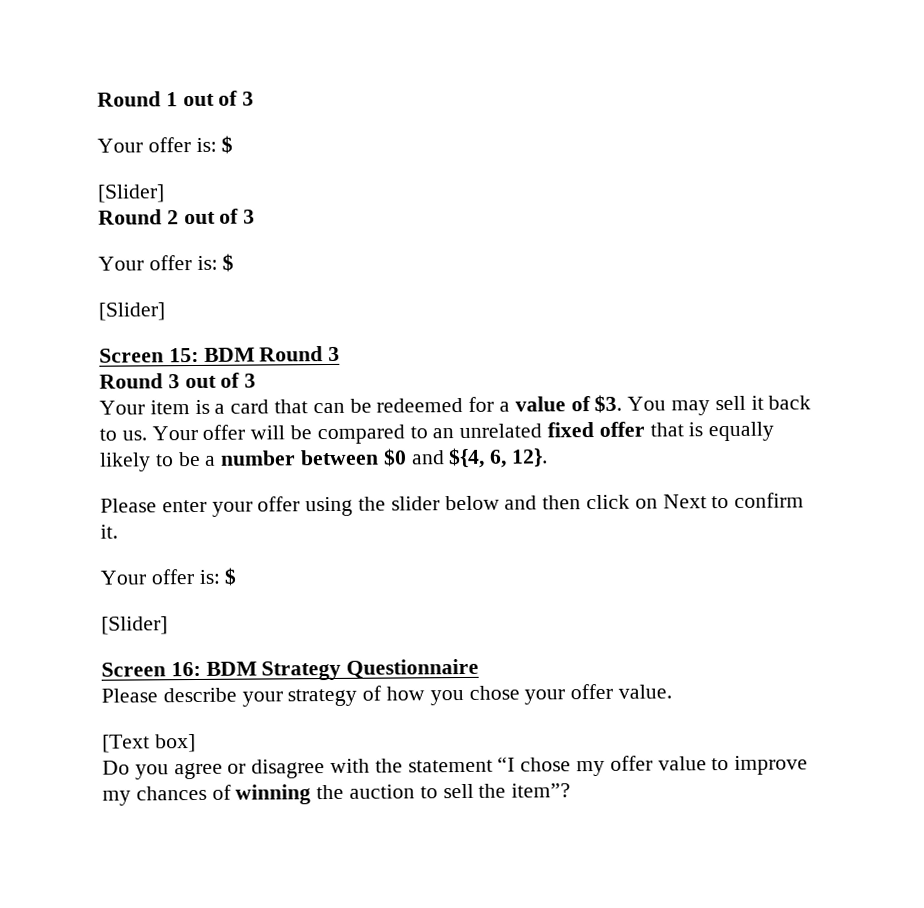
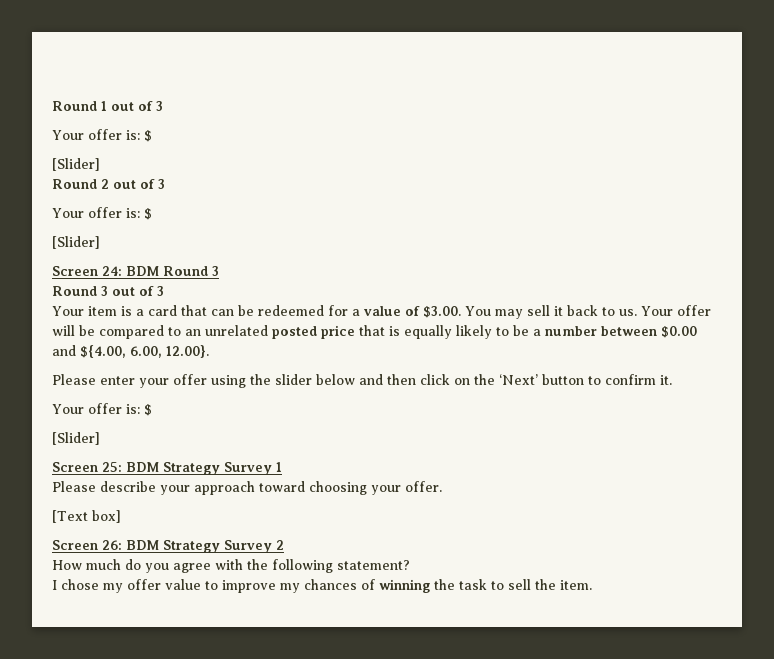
- Screen 15: BDM Round 3
+ Screen 24: BDM Round 3
- Your item is a card that can be redeemed for a value of $3. You may sell it back to us.
+ Your item is a card that can be redeemed for a value of $3.00. You may sell it back to us.
- Your offer will be compared to an unrelated fixed offer that is equally likely to be a number between $0 and ${4, 6, 12}.
+ Your offer will be compared to an unrelated posted price that is equally likely to be a number between $0.00 and ${4.00, 6.00, 12.00}.
- Please enter your offer using the slider below and then click on Next to confirm it.
+ Please enter your offer using the slider below and then click on the ‘Next’ button to confirm it.
- Screen 16: BDM Strategy Questionnaire
+ Screen 25: BDM Strategy Survey 1
- Please describe your strategy of how you chose your offer value.
+ Please describe your approach toward choosing your offer.
  [Text box]
- Do you agree or disagree with the statement “I chose my offer value to improve my chances of winning the auction to sell the item”?
+ Screen 26: BDM Strategy Survey 2
+ How much do you agree with the following statement?
+ I chose my offer value to improve my chances of winning the task to sell the item.

